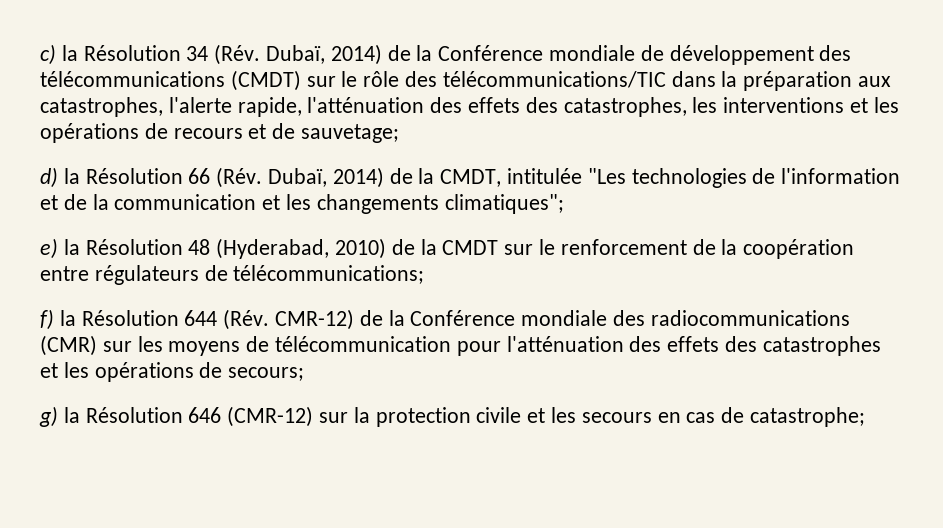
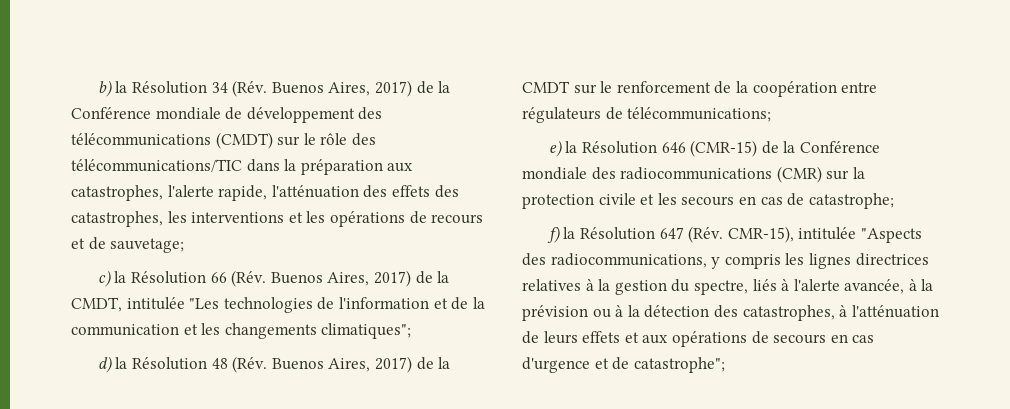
- c) la Résolution 34 (Rév. Dubaï, 2014) de la Conférence mondiale de développement des télécommunications (CMDT) sur le rôle des télécommunications/TIC dans la préparation aux catastrophes, l'alerte rapide, l'atténuation des effets des catastrophes, les interventions et les opérations de recours et de sauvetage;
+ b) la Résolution 34 (Rév. Buenos Aires, 2017) de la Conférence mondiale de développement des télécommunications (CMDT) sur le rôle des télécommunications/TIC dans la préparation aux catastrophes, l'alerte rapide, l'atténuation des effets des catastrophes, les interventions et les opérations de recours et de sauvetage;
- d) la Résolution 66 (Rév. Dubaï, 2014) de la CMDT, intitulée "Les technologies de l'information et de la communication et les changements climatiques";
+ c) la Résolution 66 (Rév. Buenos Aires, 2017) de la CMDT, intitulée "Les technologies de l'information et de la communication et les changements climatiques";
- e) la Résolution 48 (Hyderabad, 2010) de la CMDT sur le renforcement de la coopération entre régulateurs de télécommunications;
+ d) la Résolution 48 (Rév. Buenos Aires, 2017) de la CMDT sur le renforcement de la coopération entre régulateurs de télécommunications;
- f) la Résolution 644 (Rév. CMR-12) de la Conférence mondiale des radiocommunications (CMR) sur les moyens de télécommunication pour l'atténuation des effets des catastrophes et les opérations de secours;
- g) la Résolution 646 (CMR-12) sur la protection civile et les secours en cas de catastrophe;
+ e) la Résolution 646 (CMR-15) de la Conférence mondiale des radiocommunications (CMR) sur la protection civile et les secours en cas de catastrophe;
+ f) la Résolution 647 (Rév. CMR-15), intitulée "Aspects des radiocommunications, y compris les lignes directrices relatives à la gestion du spectre, liés à l'alerte avancée, à la prévision ou à la détection des catastrophes, à l'atténuation de leurs effets et aux opérations de secours en cas d'urgence et de catastrophe";

